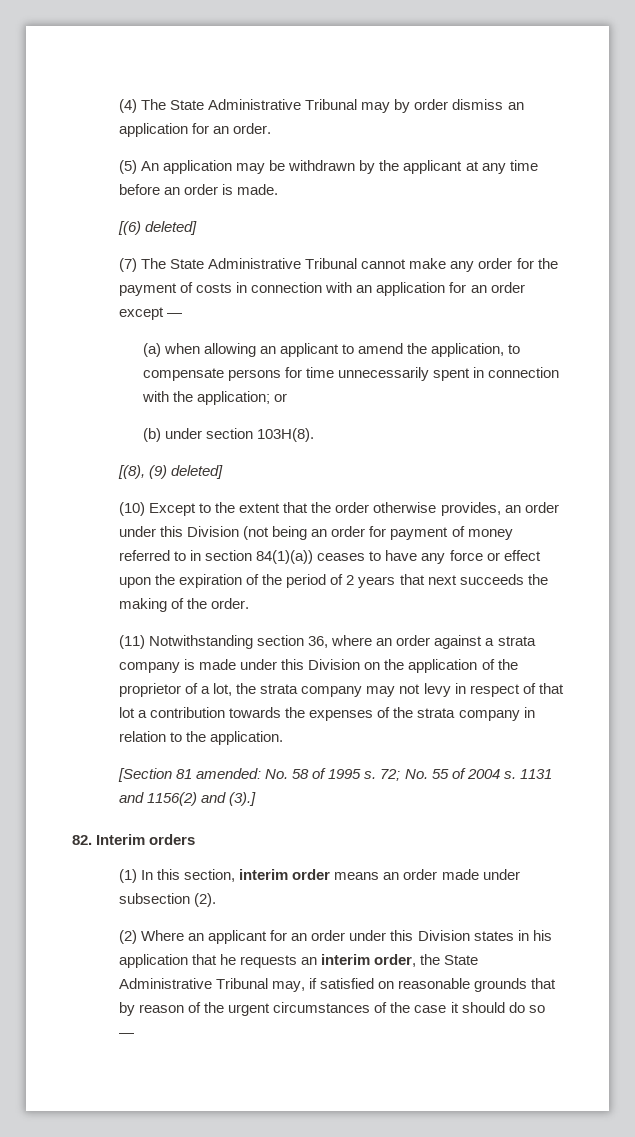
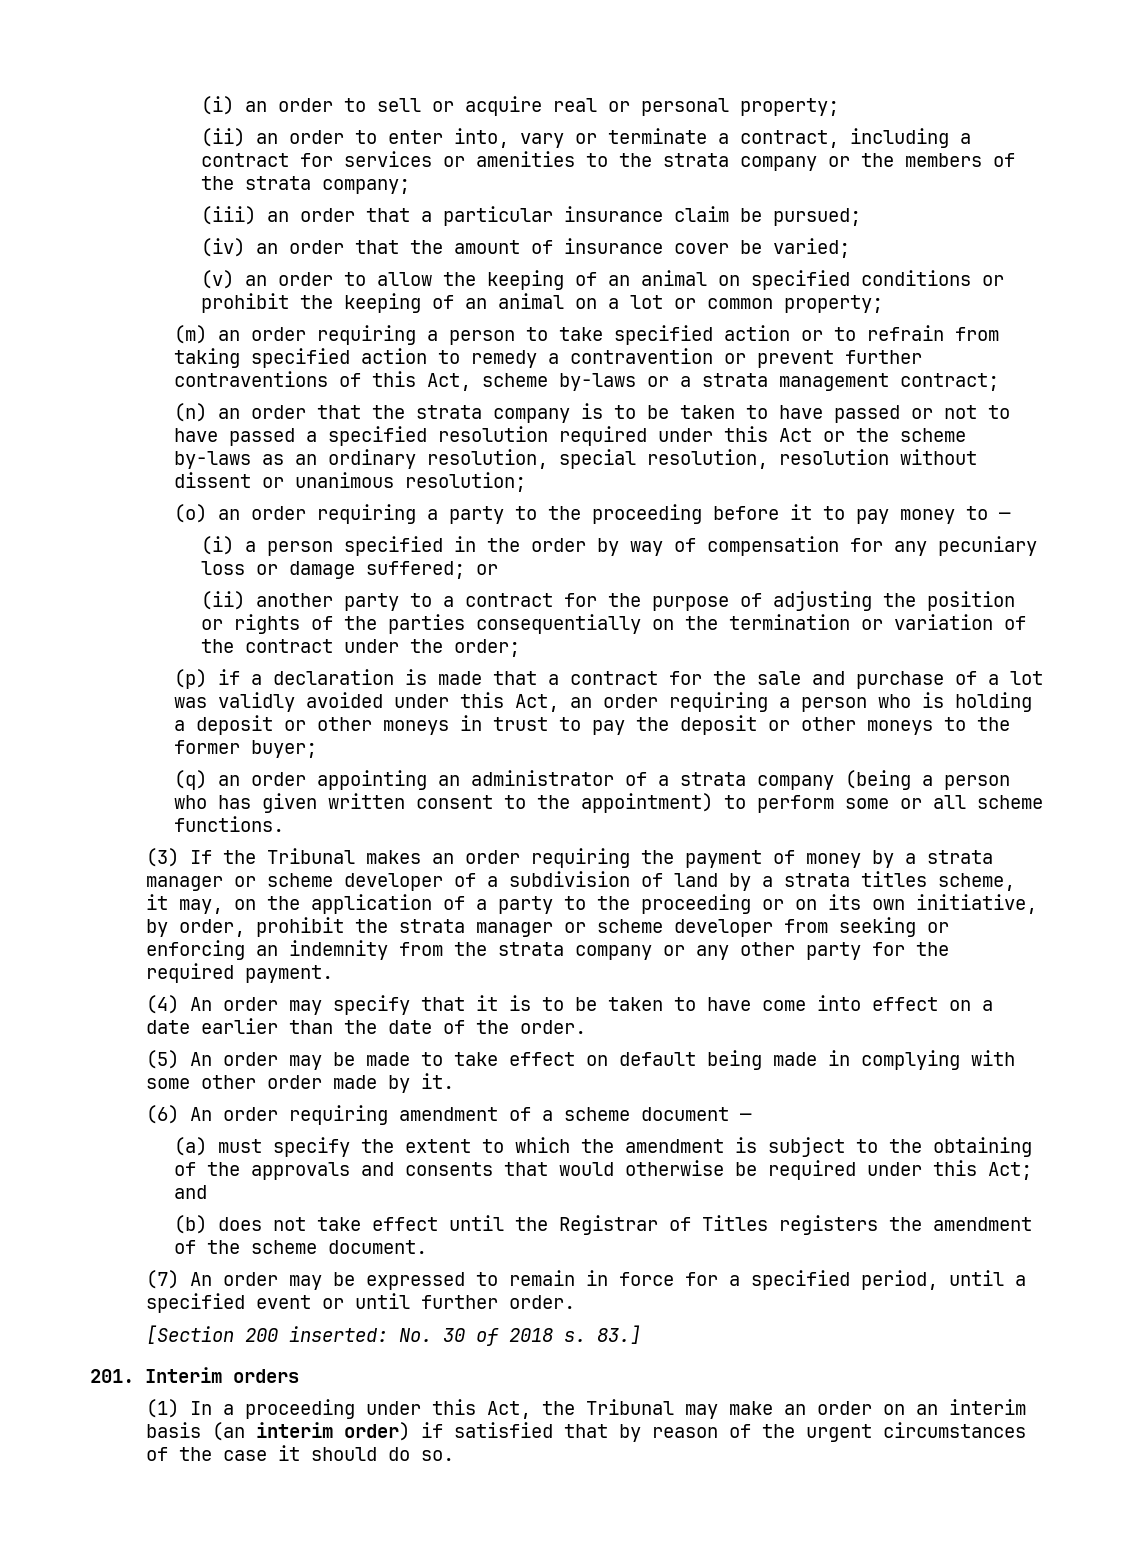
- (4) The State Administrative Tribunal may by order dismiss an application for an order.
+ (i) an order to sell or acquire real or personal property;
+ (ii) an order to enter into, vary or terminate a contract, including a contract for services or amenities to the strata company or the members of the strata company;
+ (iii) an order that a particular insurance claim be pursued;
+ (iv) an order that the amount of insurance cover be varied;
+ (v) an order to allow the keeping of an animal on specified conditions or prohibit the keeping of an animal on a lot or common property;
+ (m) an order requiring a person to take specified action or to refrain from taking specified action to remedy a contravention or prevent further contraventions of this Act, scheme by-laws or a strata management contract;
+ (n) an order that the strata company is to be taken to have passed or not to have passed a specified resolution required under this Act or the scheme by-laws as an ordinary resolution, special resolution, resolution without dissent or unanimous resolution;
+ (o) an order requiring a party to the proceeding before it to pay money to —
+ (i) a person specified in the order by way of compensation for any pecuniary loss or damage suffered; or
+ (ii) another party to a contract for the purpose of adjusting the position or rights of the parties consequentially on the termination or variation of the contract under the order;
+ (p) if a declaration is made that a contract for the sale and purchase of a lot was validly avoided under this Act, an order requiring a person who is holding a deposit or other moneys in trust to pay the deposit or other moneys to the former buyer;
+ (q) an order appointing an administrator of a strata company (being a person who has given written consent to the appointment) to perform some or all scheme functions.
+ (3) If the Tribunal makes an order requiring the payment of money by a strata manager or scheme developer of a subdivision of land by a strata titles scheme, it may, on the application of a party to the proceeding or on its own initiative, by order, prohibit the strata manager or scheme developer from seeking or enforcing an indemnity from the strata company or any other party for the required payment.
+ (4) An order may specify that it is to be taken to have come into effect on a date earlier than the date of the order.
- (5) An application may be withdrawn by the applicant at any time before an order is made.
- [(6) deleted]
- (7) The State Administrative Tribunal cannot make any order for the payment of costs in connection with an application for an order except —
- (a) when allowing an applicant to amend the application, to compensate persons for time unnecessarily spent in connection with the application; or
- (b) under section 103H(8).
- [(8), (9) deleted]
- (10) Except to the extent that the order otherwise provides, an order under this Division (not being an order for payment of money referred to in section 84(1)(a)) ceases to have any force or effect upon the expiration of the period of 2 years that next succeeds the making of the order.
- (11) Notwithstanding section 36, where an order against a strata company is made under this Division on the application of the proprietor of a lot, the strata company may not levy in respect of that lot a contribution towards the expenses of the strata company in relation to the application.
- [Section 81 amended: No. 58 of 1995 s. 72; No. 55 of 2004 s. 1131 and 1156(2) and (3).]
- 82. Interim orders
- (1) In this section, interim order means an order made under subsection (2).
- (2) Where an applicant for an order under this Division states in his application that he requests an interim order, the State Administrative Tribunal may, if satisfied on reasonable grounds that by reason of the urgent circumstances of the case it should do so —
+ (5) An order may be made to take effect on default being made in complying with some other order made by it.
+ (6) An order requiring amendment of a scheme document —
+ (a) must specify the extent to which the amendment is subject to the obtaining of the approvals and consents that would otherwise be required under this Act; and
+ (b) does not take effect until the Registrar of Titles registers the amendment of the scheme document.
+ (7) An order may be expressed to remain in force for a specified period, until a specified event or until further order.
+ [Section 200 inserted: No. 30 of 2018 s. 83.]
+ 201. Interim orders
+ (1) In a proceeding under this Act, the Tribunal may make an order on an interim basis (an interim order) if satisfied that by reason of the urgent circumstances of the case it should do so.

